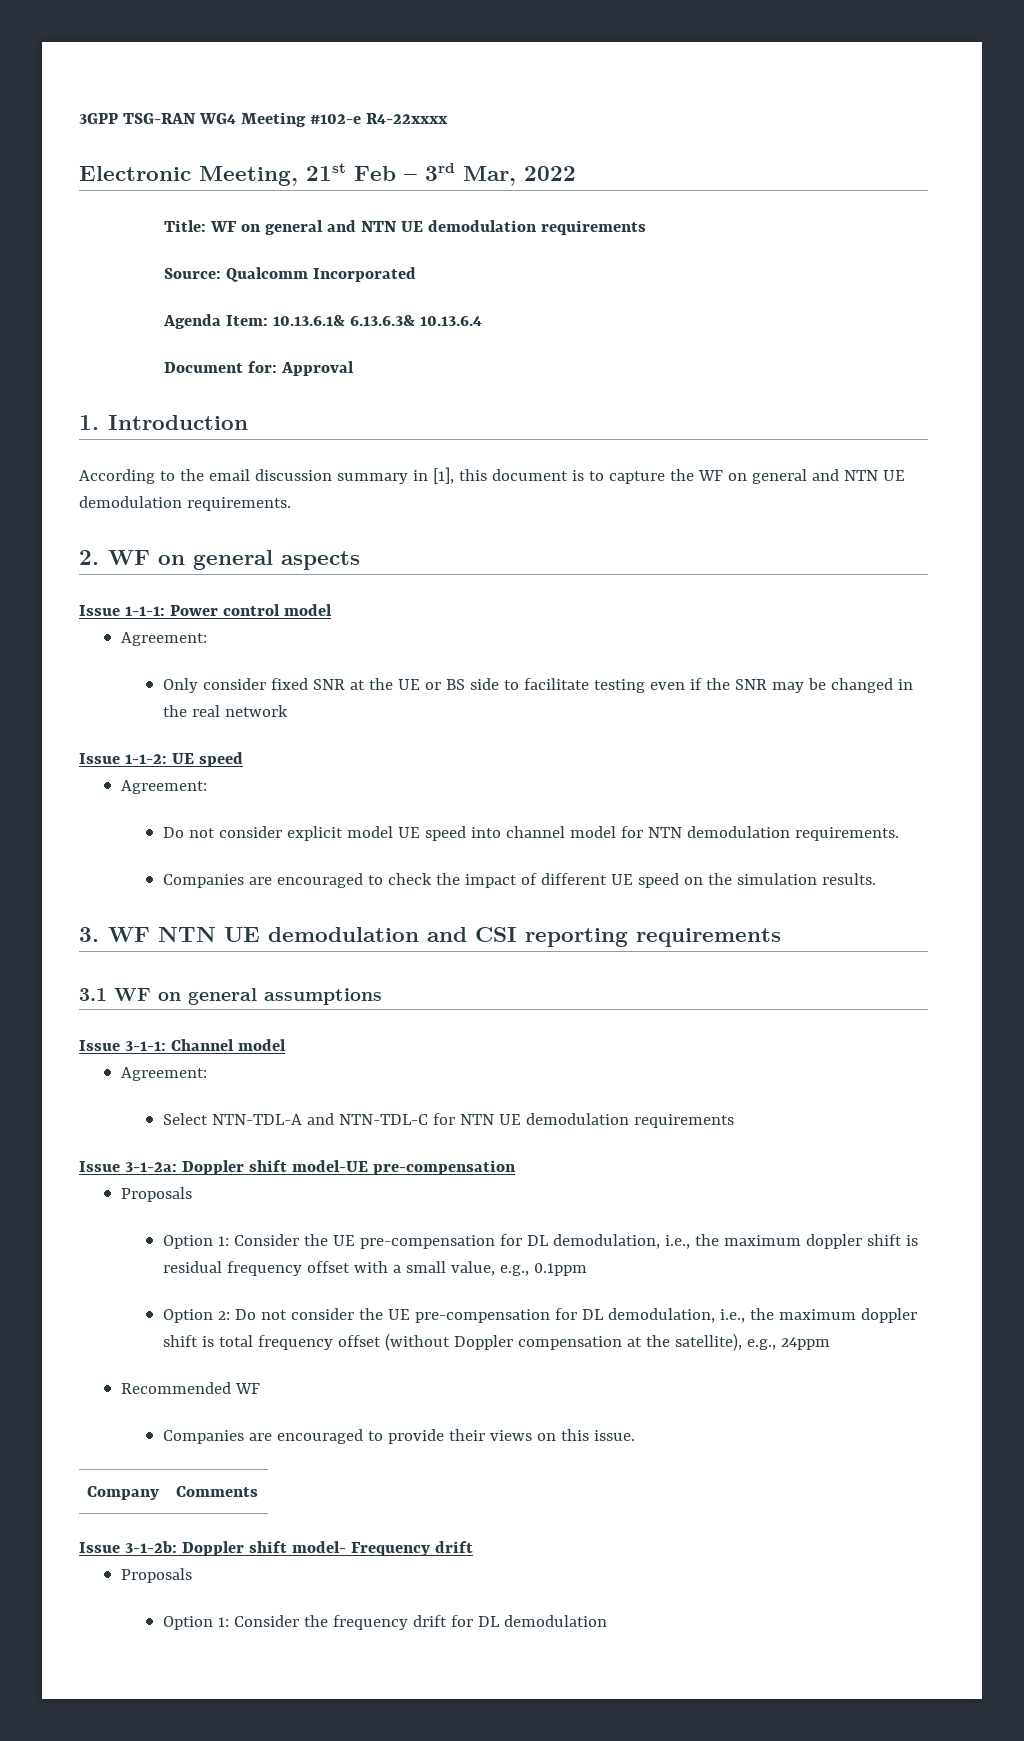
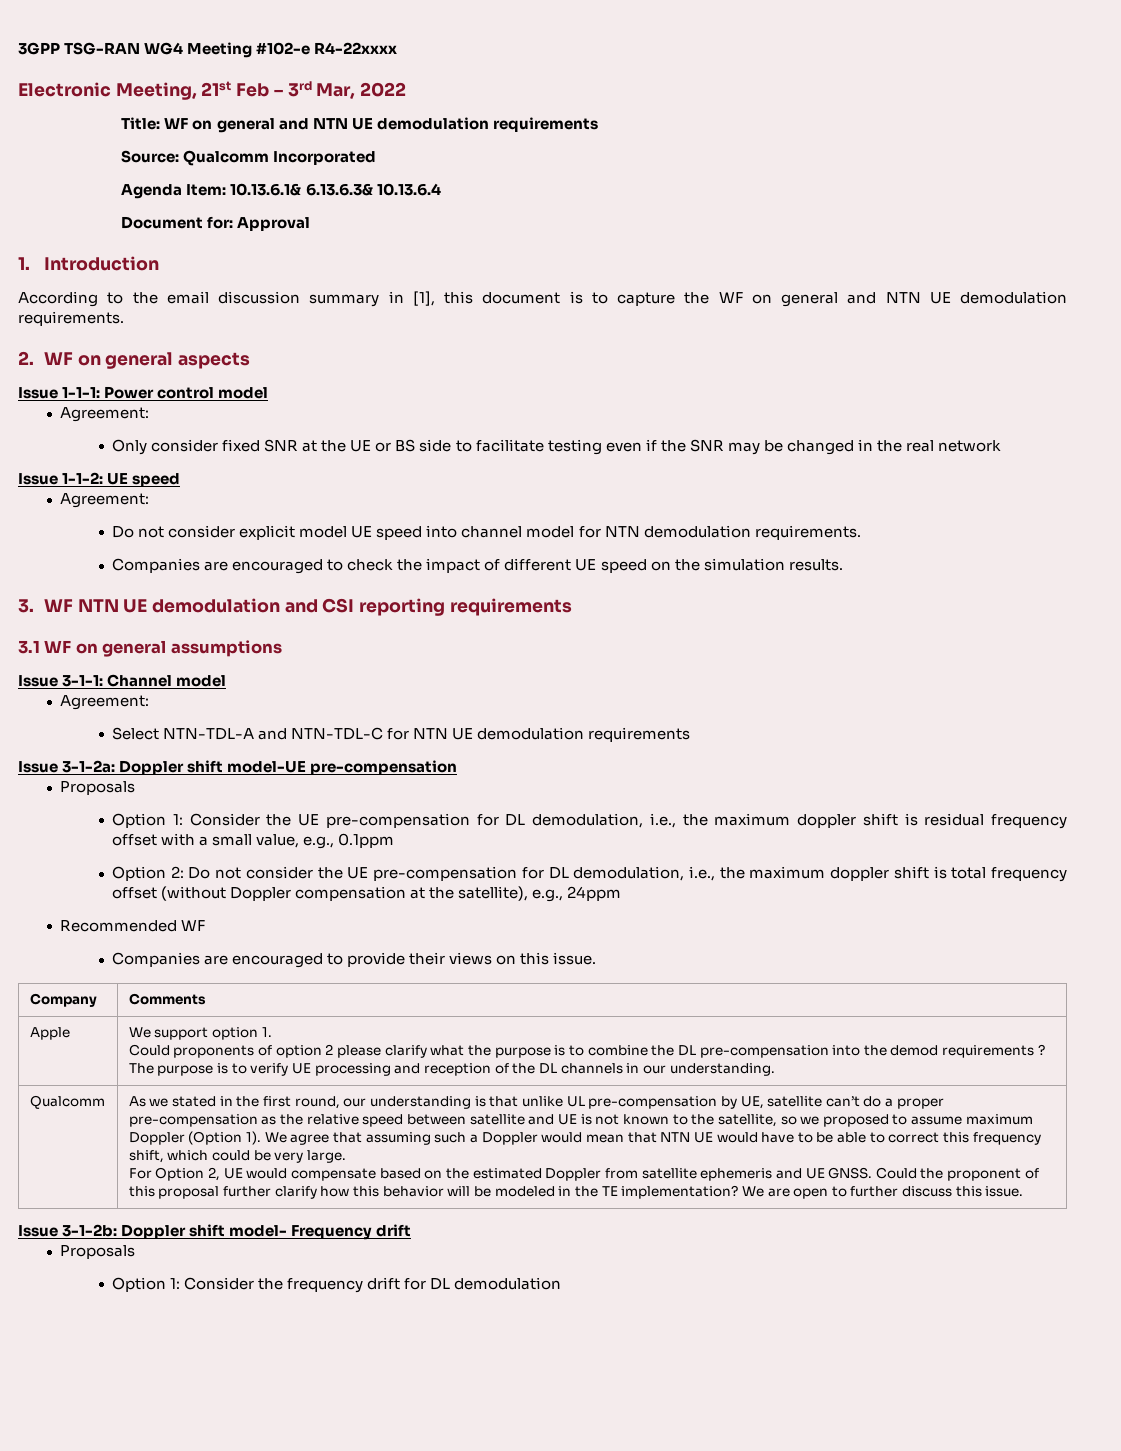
+ Apple | We support option 1.
+ Could proponents of option 2 please clarify what the purpose is to combine the DL pre-compensation into the demod requirements ? The purpose is to verify UE processing and reception of the DL channels in our understanding.
+ Qualcomm | As we stated in the first round, our understanding is that unlike UL pre-compensation by UE, satellite can’t do a proper pre-compensation as the relative speed between satellite and UE is not known to the satellite, so we proposed to assume maximum Doppler (Option 1). We agree that assuming such a Doppler would mean that NTN UE would have to be able to correct this frequency shift, which could be very large.
+ For Option 2, UE would compensate based on the estimated Doppler from satellite ephemeris and UE GNSS. Could the proponent of this proposal further clarify how this behavior will be modeled in the TE implementation? We are open to further discuss this issue.

